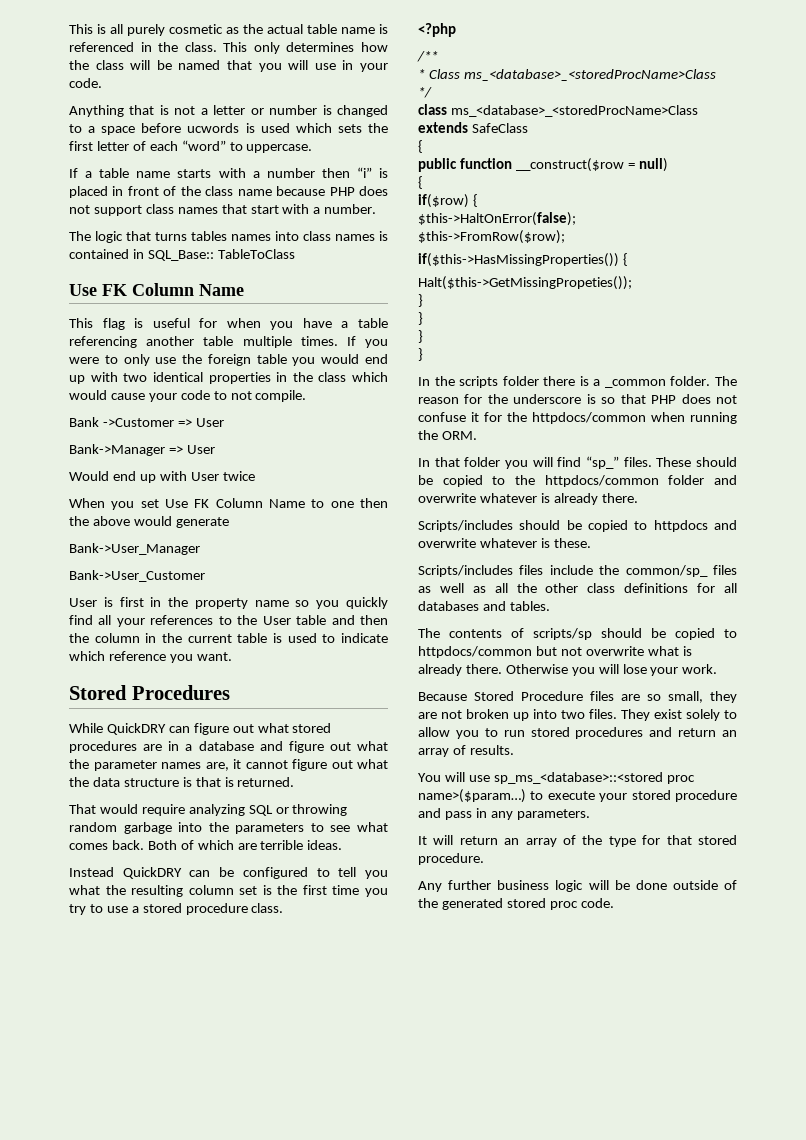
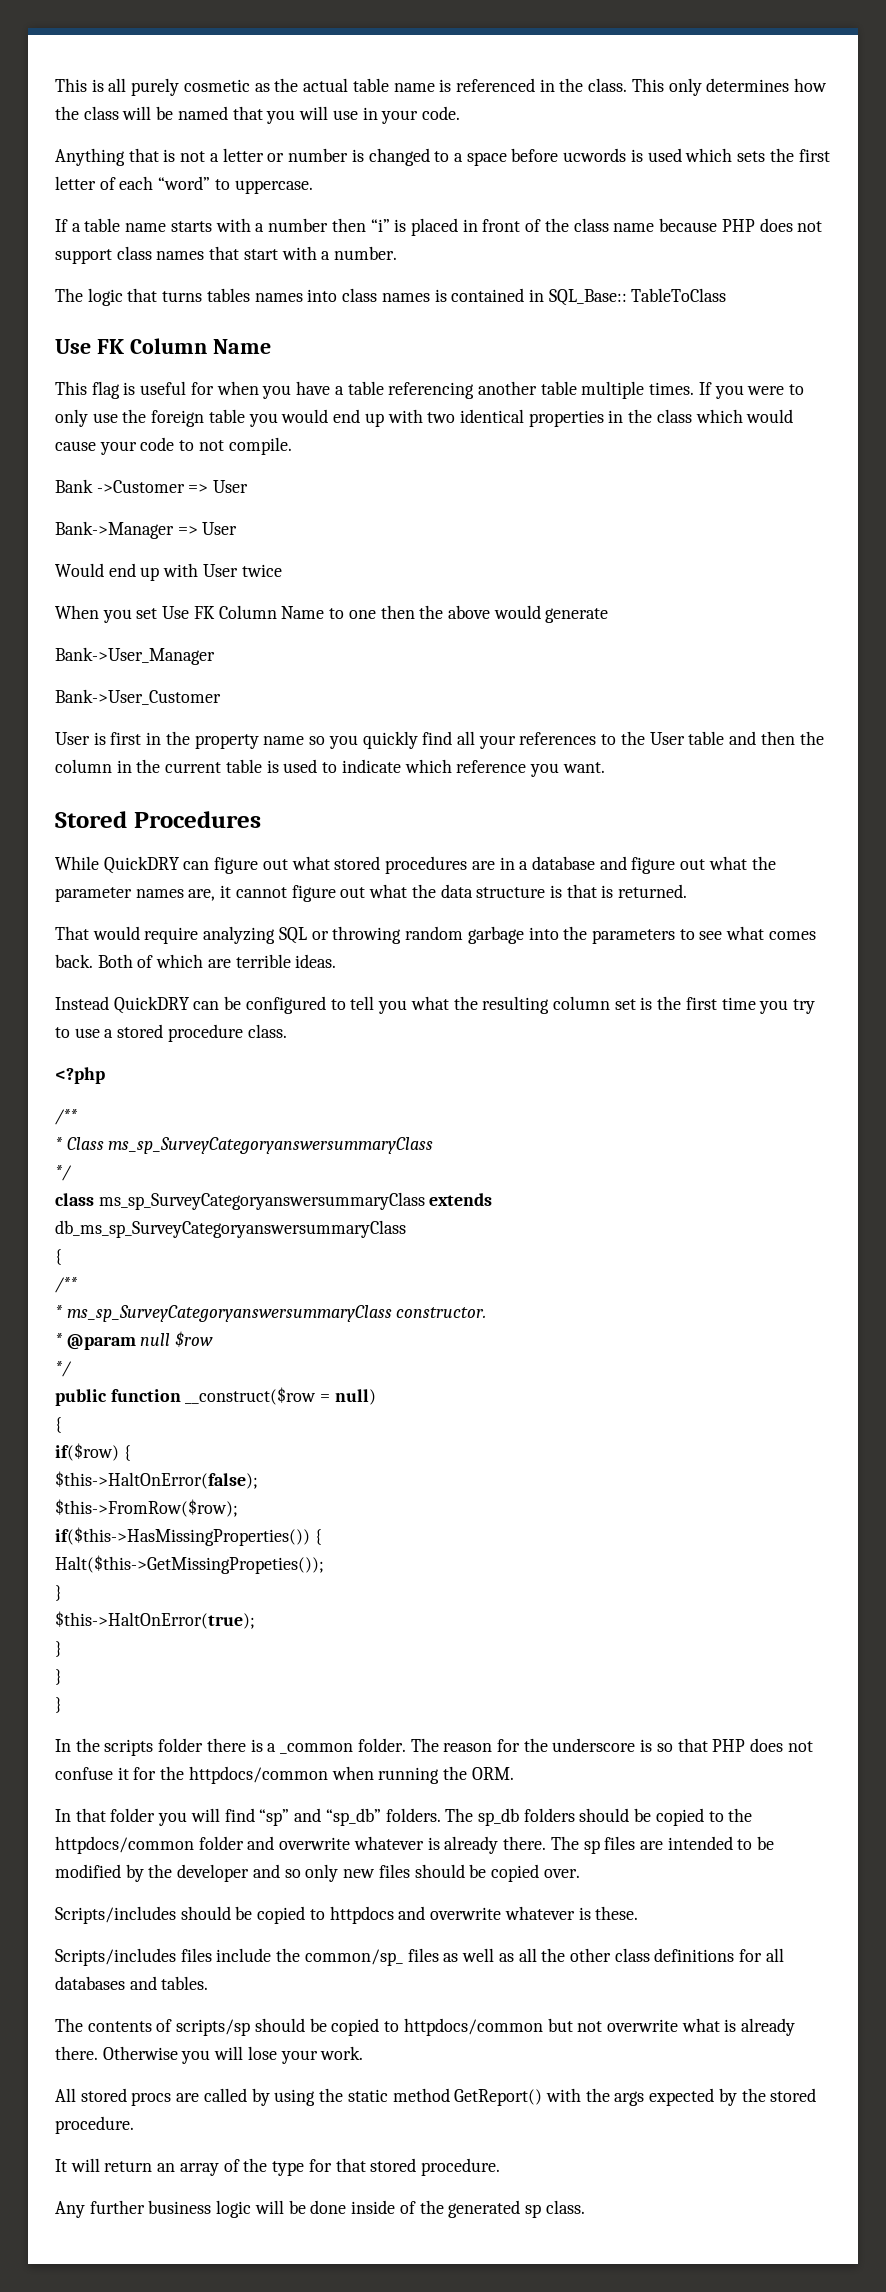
- * Class ms_<database>_<storedProcName>Class
+ * Class ms_sp_SurveyCategoryanswersummaryClass
- class ms_<database>_<storedProcName>Class extends SafeClass
+ class ms_sp_SurveyCategoryanswersummaryClass extends db_ms_sp_SurveyCategoryanswersummaryClass
  {
+ /**
+ * ms_sp_SurveyCategoryanswersummaryClass constructor.
+ * @param null $row
+ */
+ $this->HaltOnError(true);
- In that folder you will find “sp_” files. These should be copied to the httpdocs/common folder and overwrite whatever is already there.
+ In that folder you will find “sp” and “sp_db” folders. The sp_db folders should be copied to the httpdocs/common folder and overwrite whatever is already there. The sp files are intended to be modified by the developer and so only new files should be copied over.
- Because Stored Procedure files are so small, they are not broken up into two files. They exist solely to allow you to run stored procedures and return an array of results.
- You will use sp_ms_<database>::<stored proc name>($param…) to execute your stored procedure and pass in any parameters.
+ All stored procs are called by using the static method GetReport() with the args expected by the stored procedure.
- Any further business logic will be done outside of the generated stored proc code.
+ Any further business logic will be done inside of the generated sp class.

